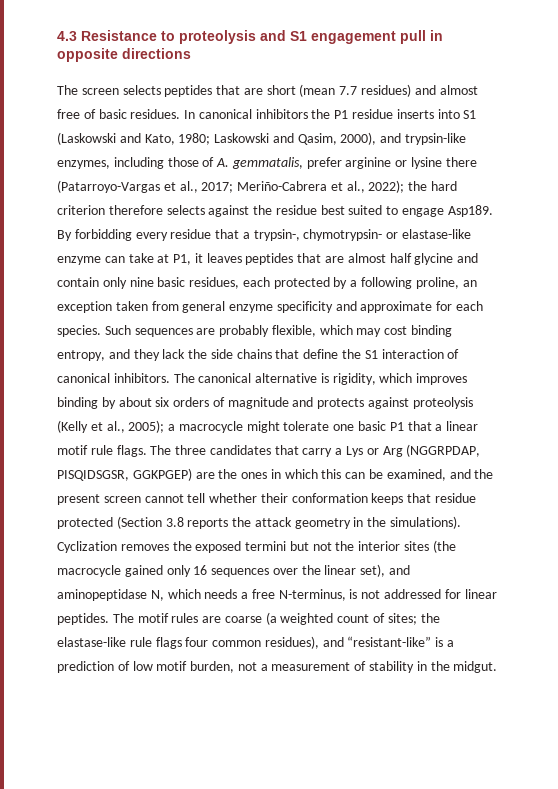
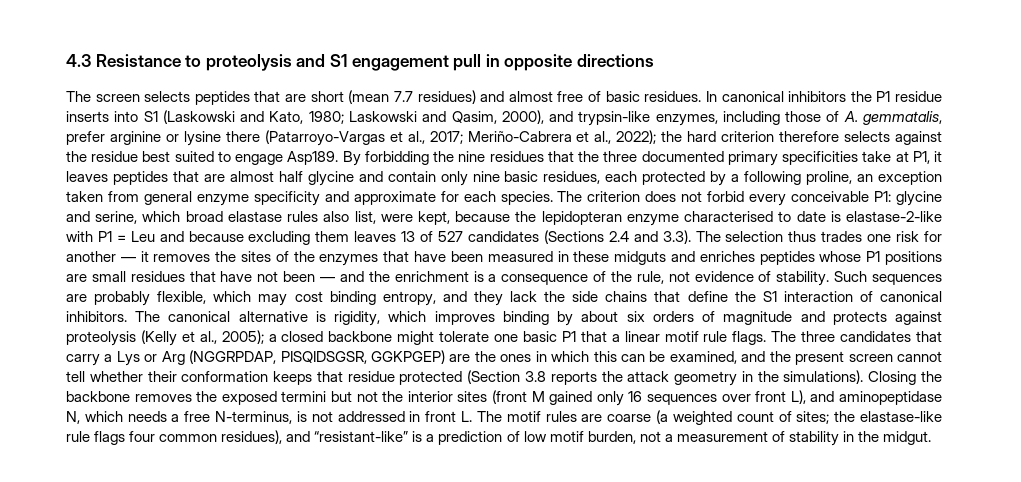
- By forbidding every residue that a trypsin-, chymotrypsin- or elastase-like enzyme can take at P1, it leaves peptides that are almost half glycine and contain only nine basic residues, each protected by a following proline, an exception taken from general enzyme specificity and approximate for each species.
+ By forbidding the nine residues that the three documented primary specificities take at P1, it leaves peptides that are almost half glycine and contain only nine basic residues, each protected by a following proline, an exception taken from general enzyme specificity and approximate for each species.
+ The criterion does not forbid every conceivable P1: glycine and serine, which broad elastase rules also list, were kept, because the lepidopteran enzyme characterised to date is elastase-2-like with P1 = Leu and because excluding them leaves 13 of 527 candidates (Sections 2.4 and 3.3). The selection thus trades one risk for another — it removes the sites of the enzymes that have been measured in these midguts and enriches peptides whose P1 positions are small residues that have not been — and the enrichment is a consequence of the rule, not evidence of stability.
- The canonical alternative is rigidity, which improves binding by about six orders of magnitude and protects against proteolysis (Kelly et al., 2005); a macrocycle might tolerate one basic P1 that a linear motif rule flags.
+ The canonical alternative is rigidity, which improves binding by about six orders of magnitude and protects against proteolysis (Kelly et al., 2005); a closed backbone might tolerate one basic P1 that a linear motif rule flags.
- Cyclization removes the exposed termini but not the interior sites (the macrocycle gained only 16 sequences over the linear set), and aminopeptidase N, which needs a free N-terminus, is not addressed for linear peptides. The motif rules are coarse (a weighted count of sites; the elastase-like rule flags four common residues), and “resistant-like” is a prediction of low motif burden, not a measurement of stability in the midgut.
+ Closing the backbone removes the exposed termini but not the interior sites (front M gained only 16 sequences over front L), and aminopeptidase N, which needs a free N-terminus, is not addressed in front L. The motif rules are coarse (a weighted count of sites; the elastase-like rule flags four common residues), and “resistant-like” is a prediction of low motif burden, not a measurement of stability in the midgut.

